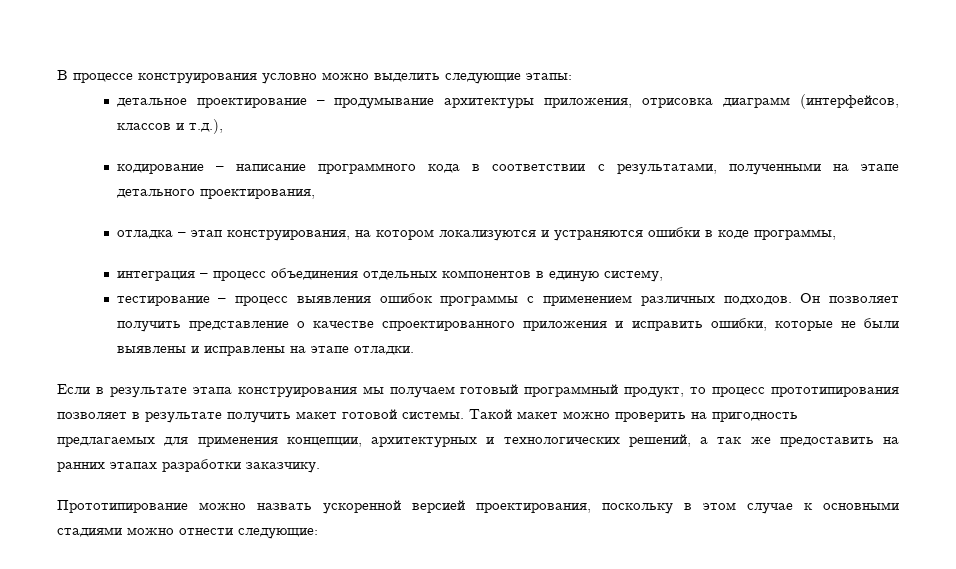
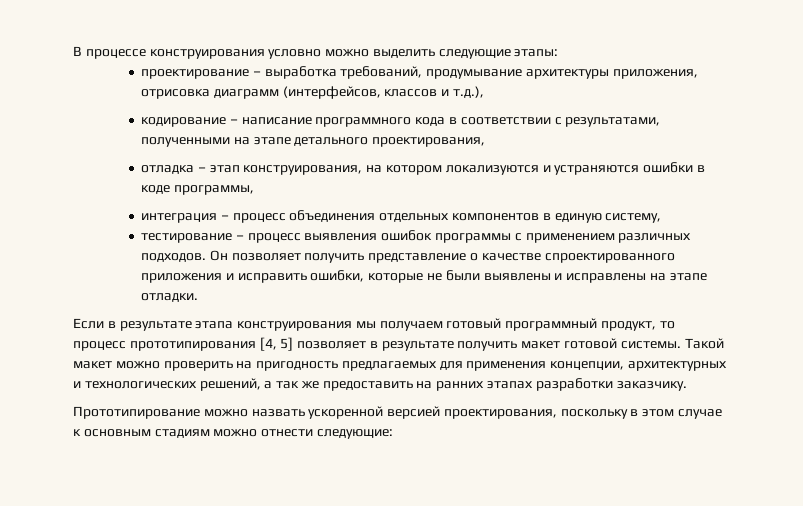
- детальное проектирование – продумывание архитектуры приложения, отрисовка диаграмм (интерфейсов, классов и т.д.),
+ проектирование – выработка требований, продумывание архитектуры приложения, отрисовка диаграмм (интерфейсов, классов и т.д.),
- Если в результате этапа конструирования мы получаем готовый программный продукт, то процесс прототипирования позволяет в результате получить макет готовой системы.
+ Если в результате этапа конструирования мы получаем готовый программный продукт, то процесс прототипирования [4, 5] позволяет в результате получить макет готовой системы.
- Прототипирование можно назвать ускоренной версией проектирования, поскольку в этом случае к основными стадиями можно отнести следующие:
+ Прототипирование можно назвать ускоренной версией проектирования, поскольку в этом случае к основным стадиям можно отнести следующие:

